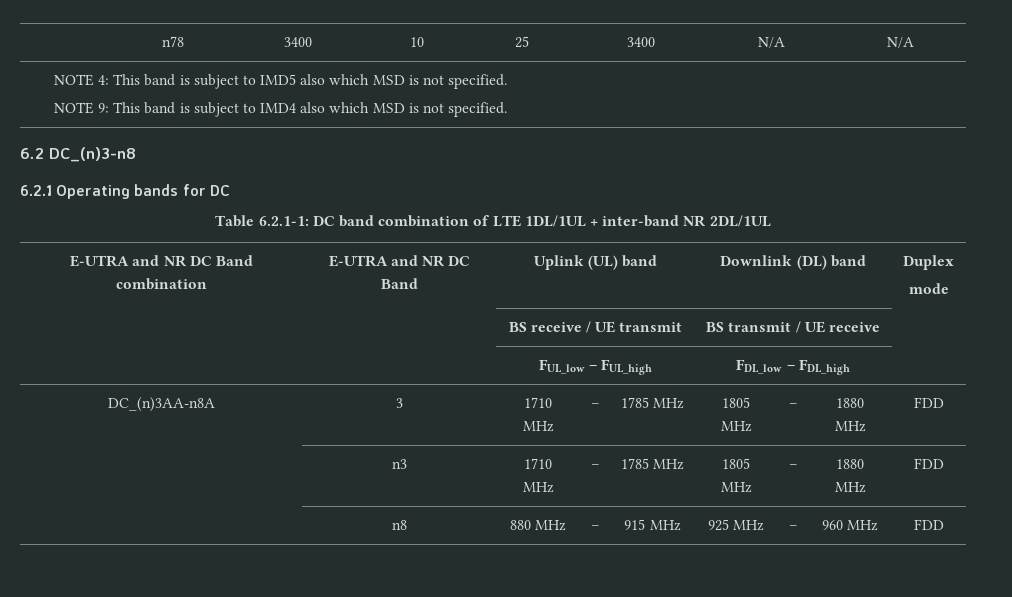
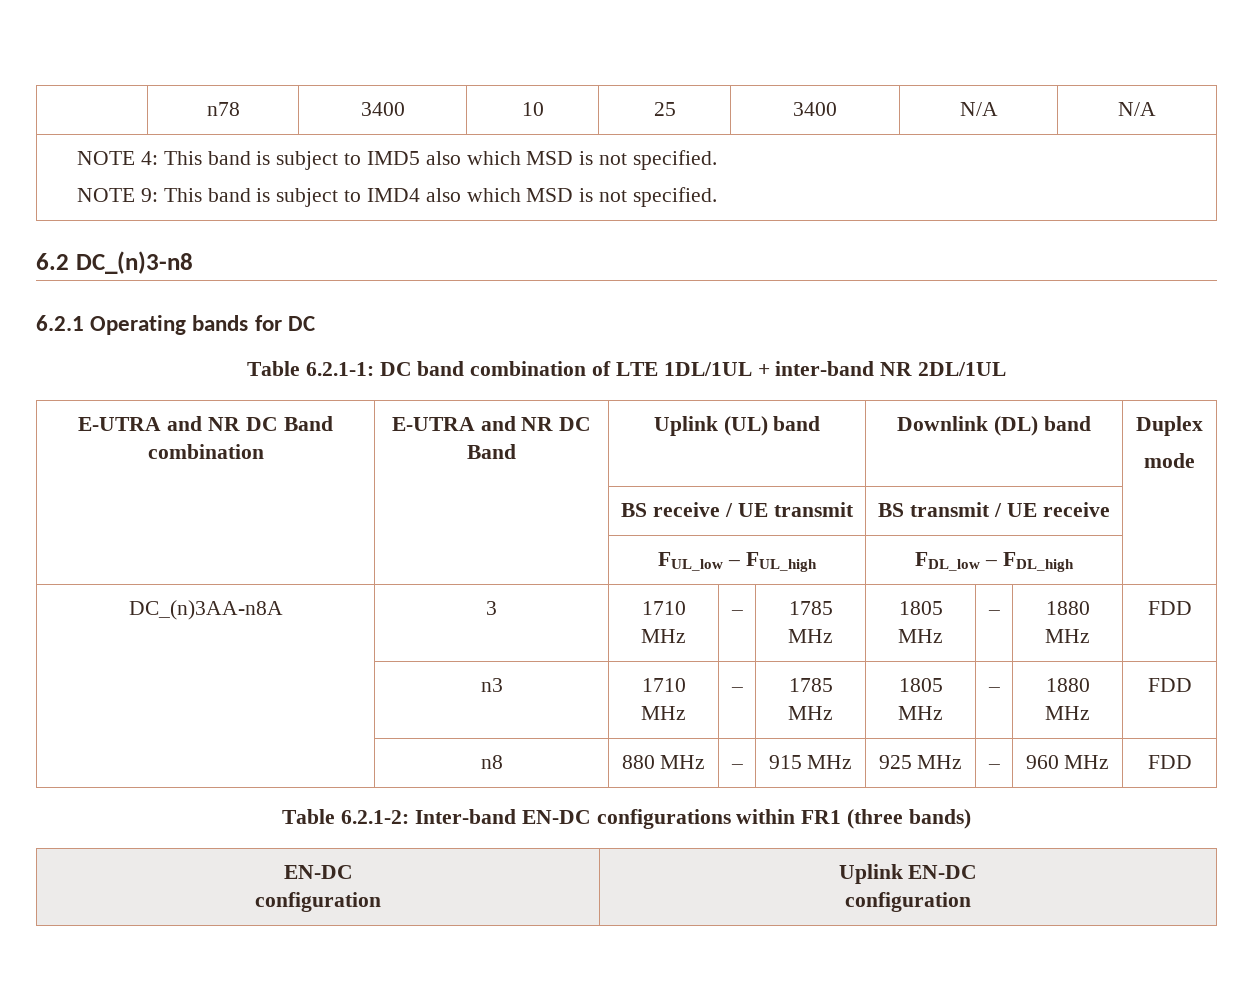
+ Table 6.2.1-2: Inter-band EN-DC configurations within FR1 (three bands)
+ EN-DC
+ configuration | Uplink EN-DC
+ configuration

